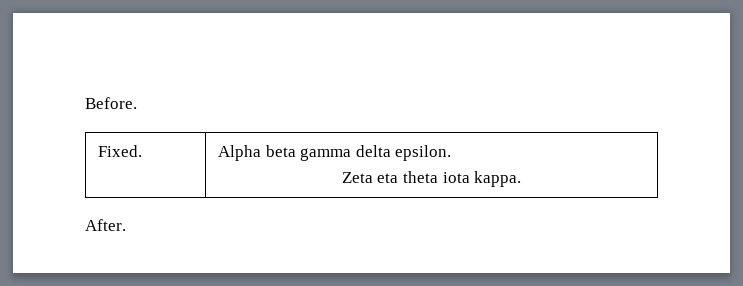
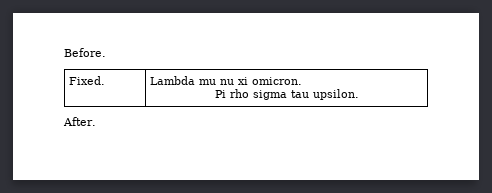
- Fixed. | Alpha beta gamma delta epsilon.
- Zeta eta theta iota kappa.
+ Fixed. | Lambda mu nu xi omicron.
+ Pi rho sigma tau upsilon.

